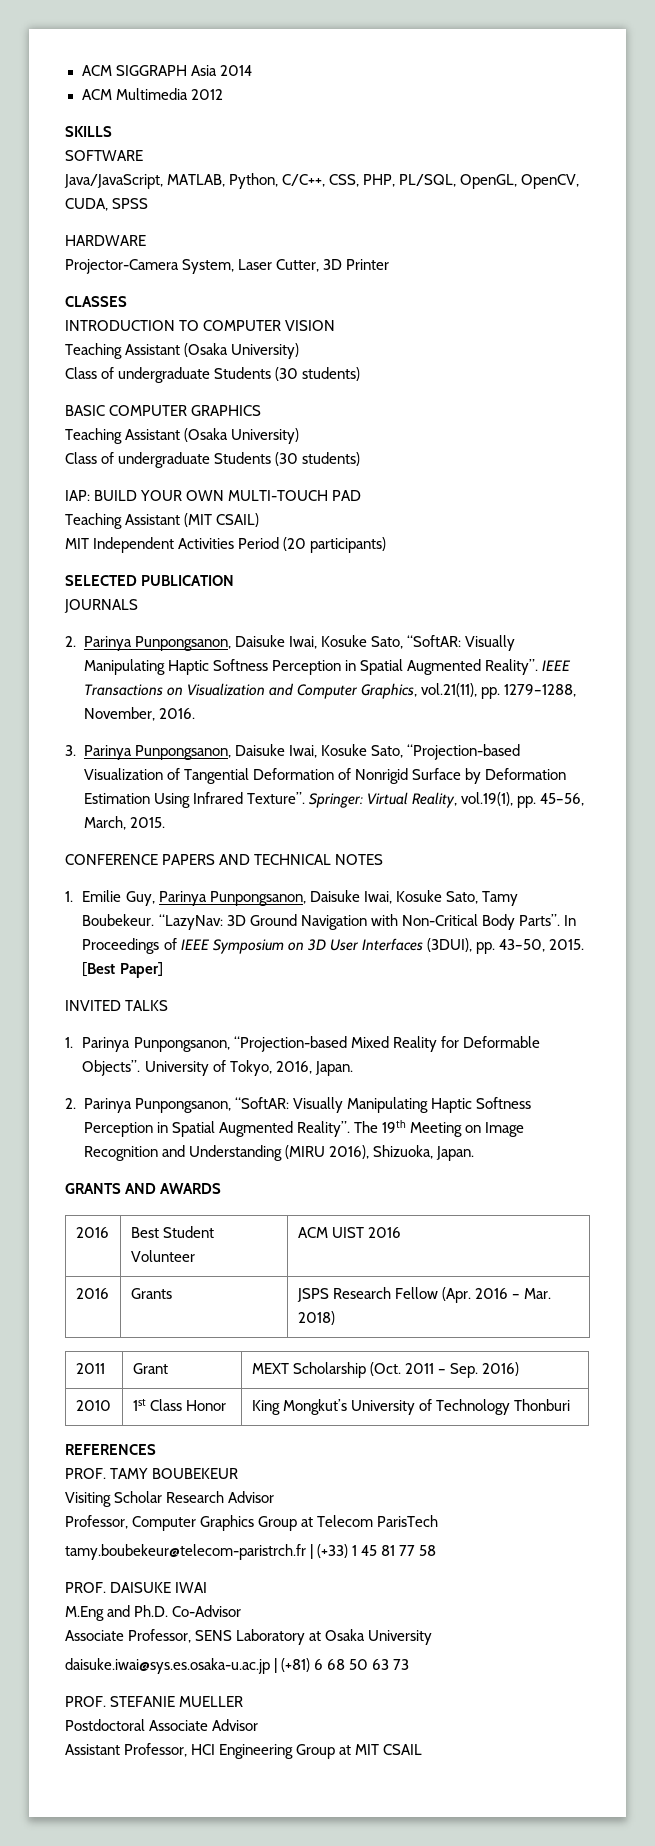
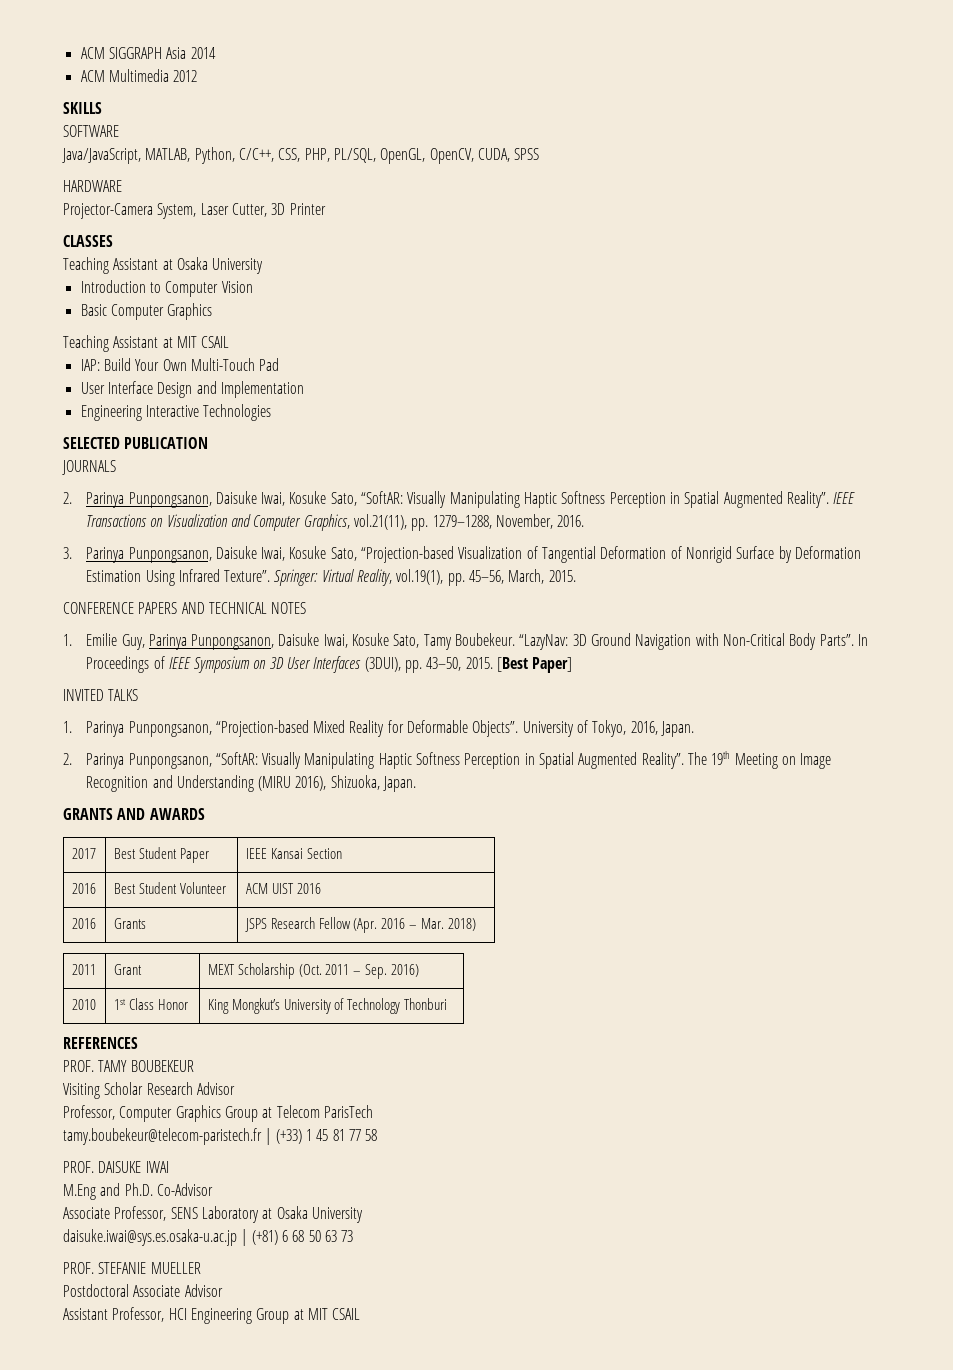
- INTRODUCTION TO COMPUTER VISION
- Teaching Assistant (Osaka University)
- Class of undergraduate Students (30 students)
- BASIC COMPUTER GRAPHICS
- Teaching Assistant (Osaka University)
- Class of undergraduate Students (30 students)
- IAP: BUILD YOUR OWN MULTI-TOUCH PAD
- Teaching Assistant (MIT CSAIL)
- MIT Independent Activities Period (20 participants)
+ Teaching Assistant at Osaka University
+ Introduction to Computer Vision
+ Basic Computer Graphics
+ Teaching Assistant at MIT CSAIL
+ IAP: Build Your Own Multi-Touch Pad
+ User Interface Design and Implementation
+ Engineering Interactive Technologies
+ 2017 | Best Student Paper | IEEE Kansai Section
- tamy.boubekeur@telecom-paristrch.fr | (+33) 1 45 81 77 58
+ tamy.boubekeur@telecom-paristech.fr | (+33) 1 45 81 77 58

